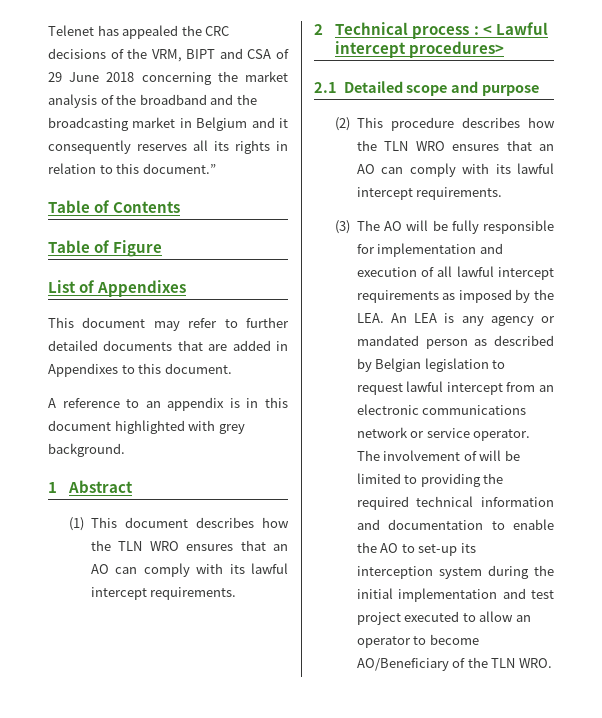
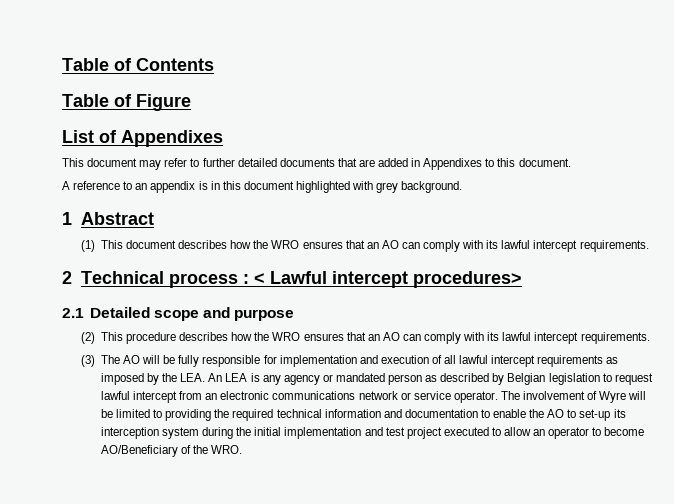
- Telenet has appealed the CRC decisions of the VRM, BIPT and CSA of 29 June 2018 concerning the market analysis of the broadband and the broadcasting market in Belgium and it consequently reserves all its rights in relation to this document.”
- (1) This document describes how the TLN WRO ensures that an AO can comply with its lawful intercept requirements.
+ (1) This document describes how the WRO ensures that an AO can comply with its lawful intercept requirements.
- (2) This procedure describes how the TLN WRO ensures that an AO can comply with its lawful intercept requirements.
+ (2) This procedure describes how the WRO ensures that an AO can comply with its lawful intercept requirements.
- The involvement of will be limited to providing the required technical information and documentation to enable the AO to set-up its interception system during the initial implementation and test project executed to allow an operator to become AO/Beneficiary of the TLN WRO.
+ The involvement of Wyre will be limited to providing the required technical information and documentation to enable the AO to set-up its interception system during the initial implementation and test project executed to allow an operator to become AO/Beneficiary of the WRO.

